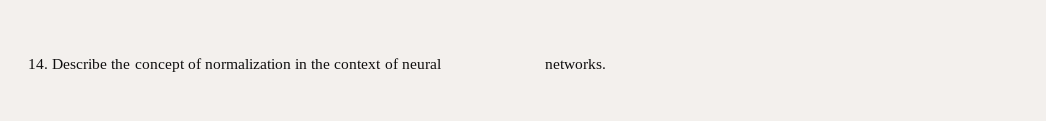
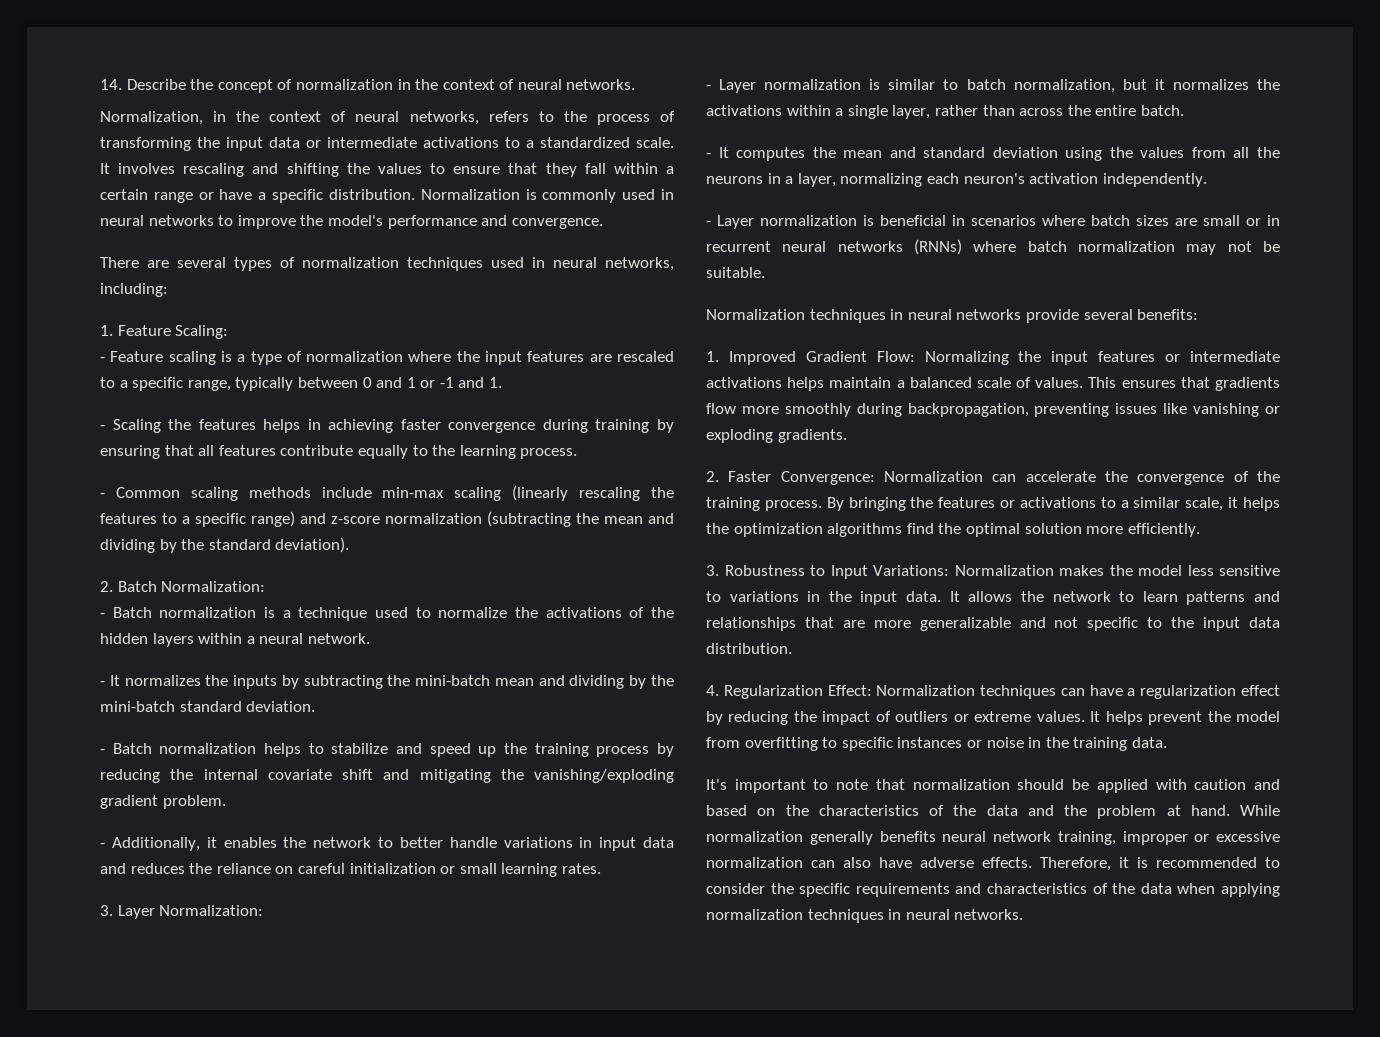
+ Normalization, in the context of neural networks, refers to the process of transforming the input data or intermediate activations to a standardized scale. It involves rescaling and shifting the values to ensure that they fall within a certain range or have a specific distribution. Normalization is commonly used in neural networks to improve the model's performance and convergence.
+ There are several types of normalization techniques used in neural networks, including:
+ 1. Feature Scaling:
+ - Feature scaling is a type of normalization where the input features are rescaled to a specific range, typically between 0 and 1 or -1 and 1.
+ - Scaling the features helps in achieving faster convergence during training by ensuring that all features contribute equally to the learning process.
+ - Common scaling methods include min-max scaling (linearly rescaling the features to a specific range) and z-score normalization (subtracting the mean and dividing by the standard deviation).
+ 2. Batch Normalization:
+ - Batch normalization is a technique used to normalize the activations of the hidden layers within a neural network.
+ - It normalizes the inputs by subtracting the mini-batch mean and dividing by the mini-batch standard deviation.
+ - Batch normalization helps to stabilize and speed up the training process by reducing the internal covariate shift and mitigating the vanishing/exploding gradient problem.
+ - Additionally, it enables the network to better handle variations in input data and reduces the reliance on careful initialization or small learning rates.
+ 3. Layer Normalization:
+ - Layer normalization is similar to batch normalization, but it normalizes the activations within a single layer, rather than across the entire batch.
+ - It computes the mean and standard deviation using the values from all the neurons in a layer, normalizing each neuron's activation independently.
+ - Layer normalization is beneficial in scenarios where batch sizes are small or in recurrent neural networks (RNNs) where batch normalization may not be suitable.
+ Normalization techniques in neural networks provide several benefits:
+ 1. Improved Gradient Flow: Normalizing the input features or intermediate activations helps maintain a balanced scale of values. This ensures that gradients flow more smoothly during backpropagation, preventing issues like vanishing or exploding gradients.
+ 2. Faster Convergence: Normalization can accelerate the convergence of the training process. By bringing the features or activations to a similar scale, it helps the optimization algorithms find the optimal solution more efficiently.
+ 3. Robustness to Input Variations: Normalization makes the model less sensitive to variations in the input data. It allows the network to learn patterns and relationships that are more generalizable and not specific to the input data distribution.
+ 4. Regularization Effect: Normalization techniques can have a regularization effect by reducing the impact of outliers or extreme values. It helps prevent the model from overfitting to specific instances or noise in the training data.
+ It's important to note that normalization should be applied with caution and based on the characteristics of the data and the problem at hand. While normalization generally benefits neural network training, improper or excessive normalization can also have adverse effects. Therefore, it is recommended to consider the specific requirements and characteristics of the data when applying normalization techniques in neural networks.

